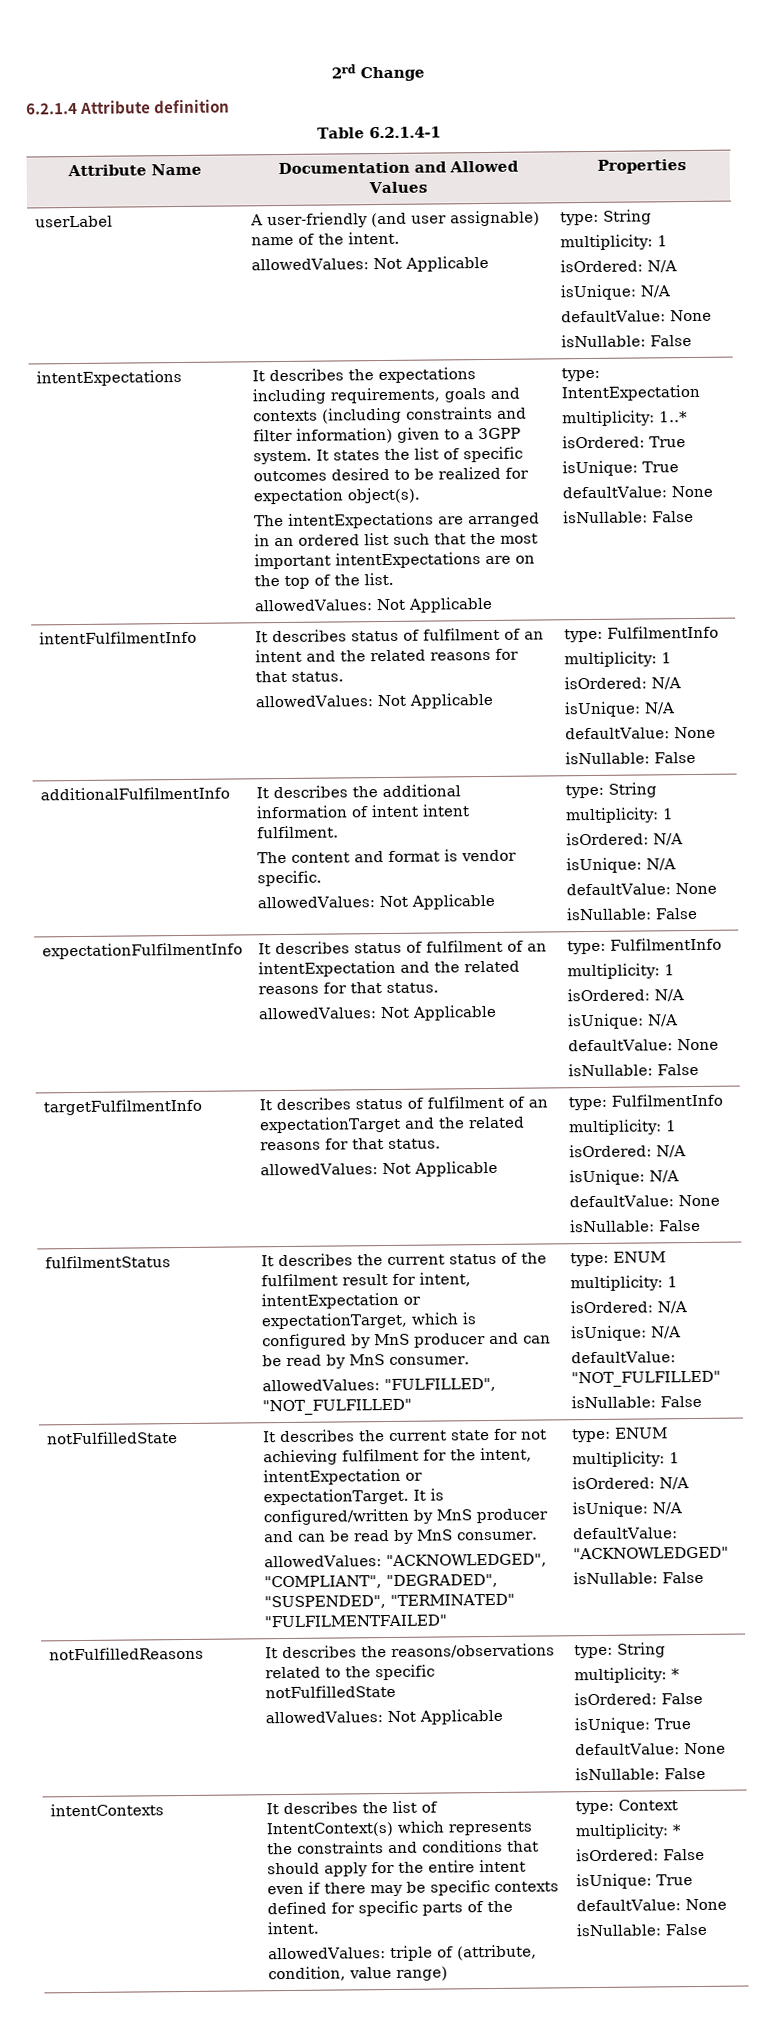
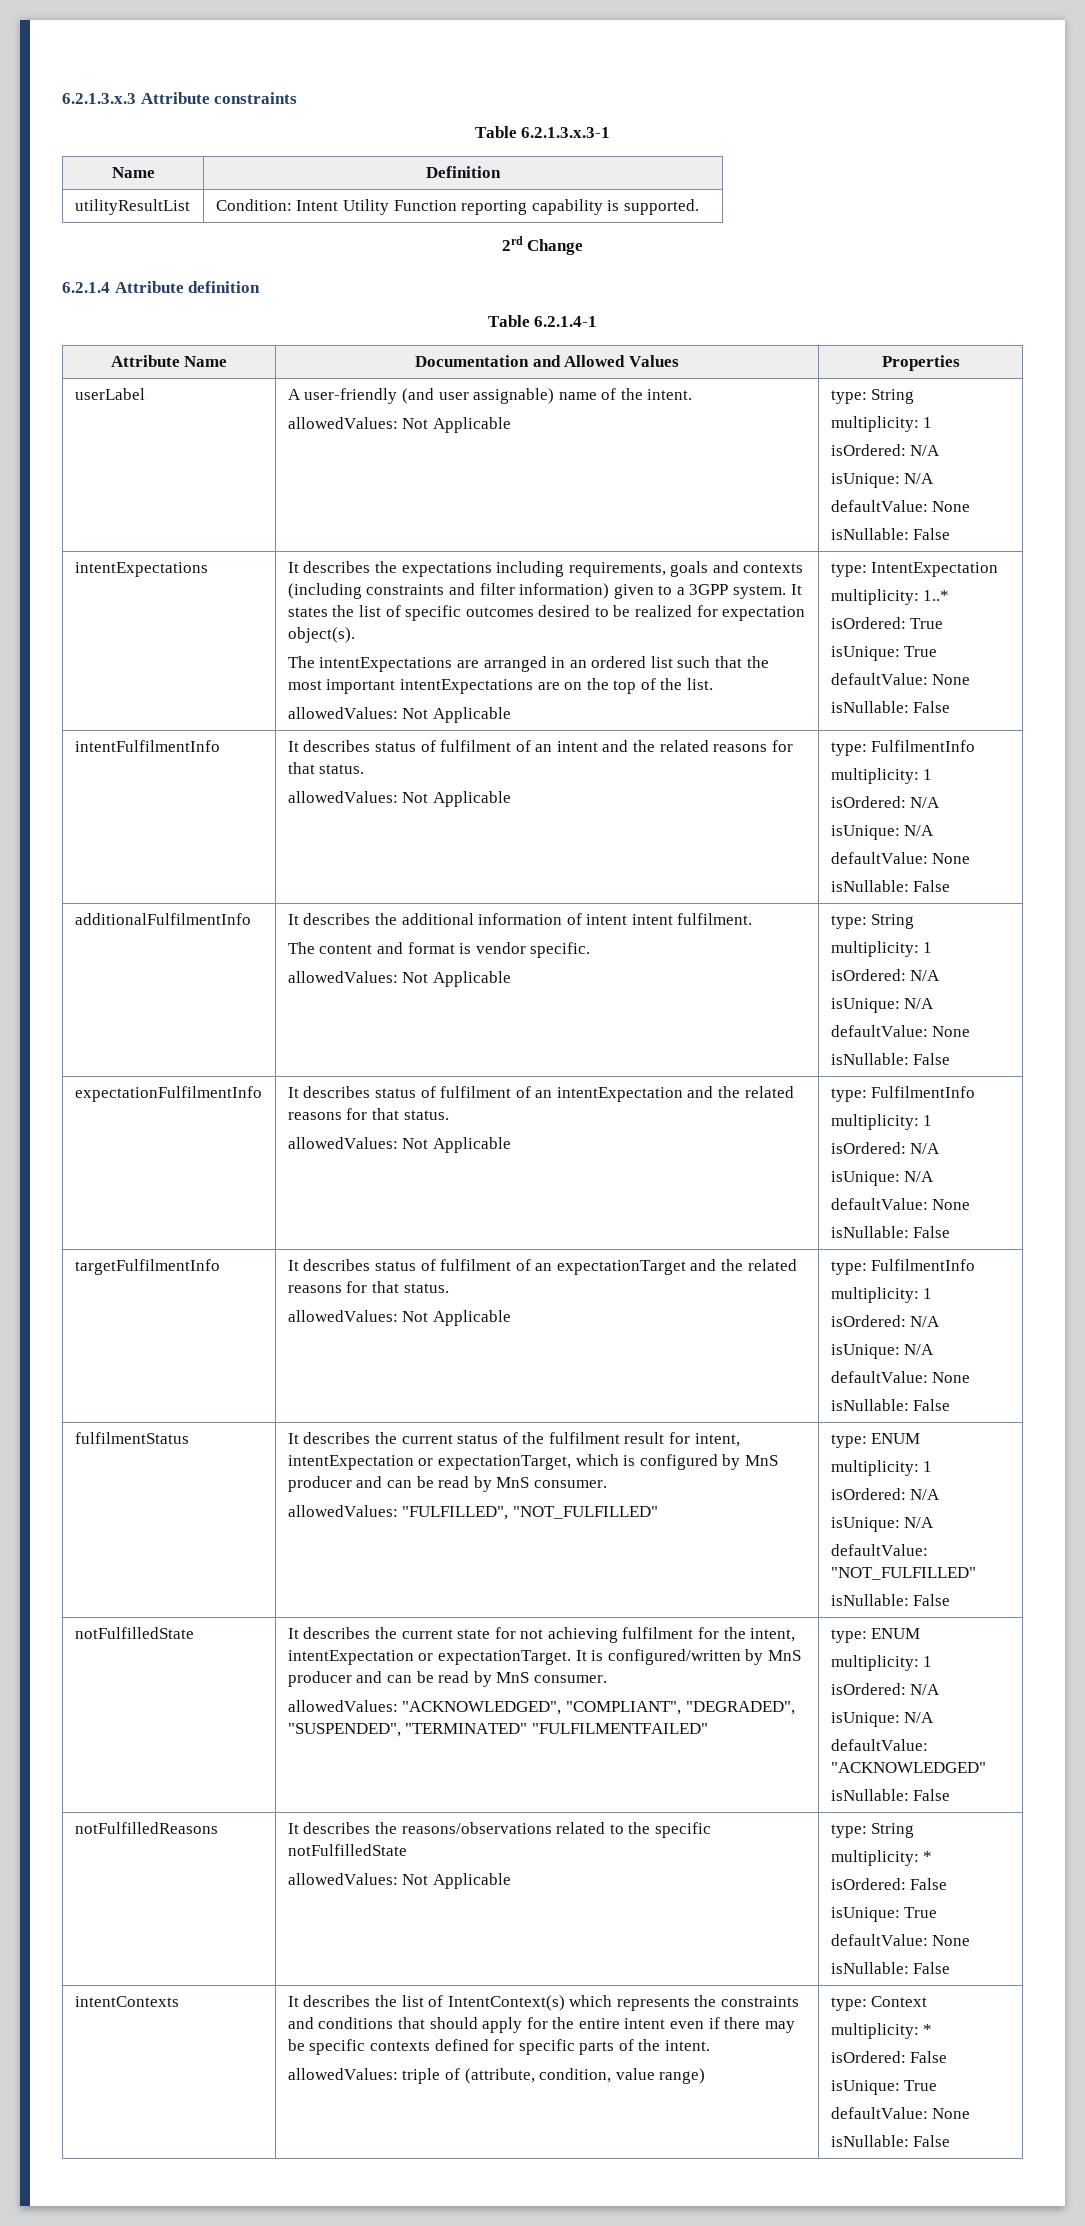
+ 6.2.1.3.x.3 Attribute constraints
+ Table 6.2.1.3.x.3-1
+ Name | Definition
+ utilityResultList | Condition: Intent Utility Function reporting capability is supported.

